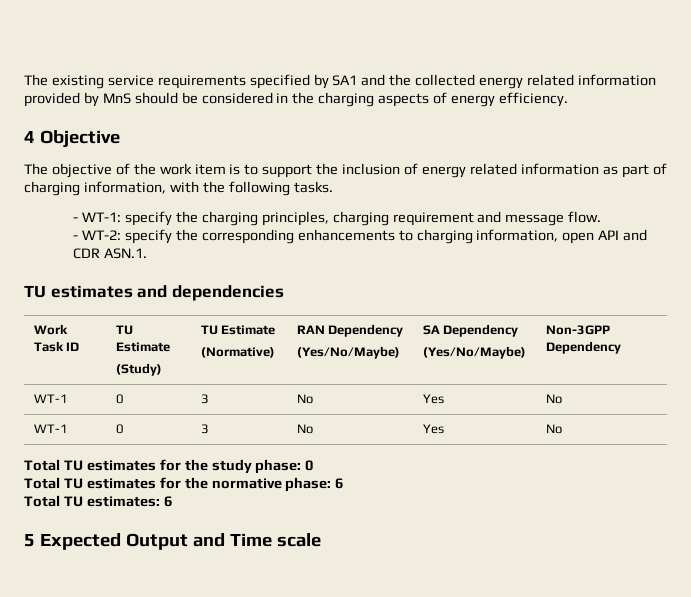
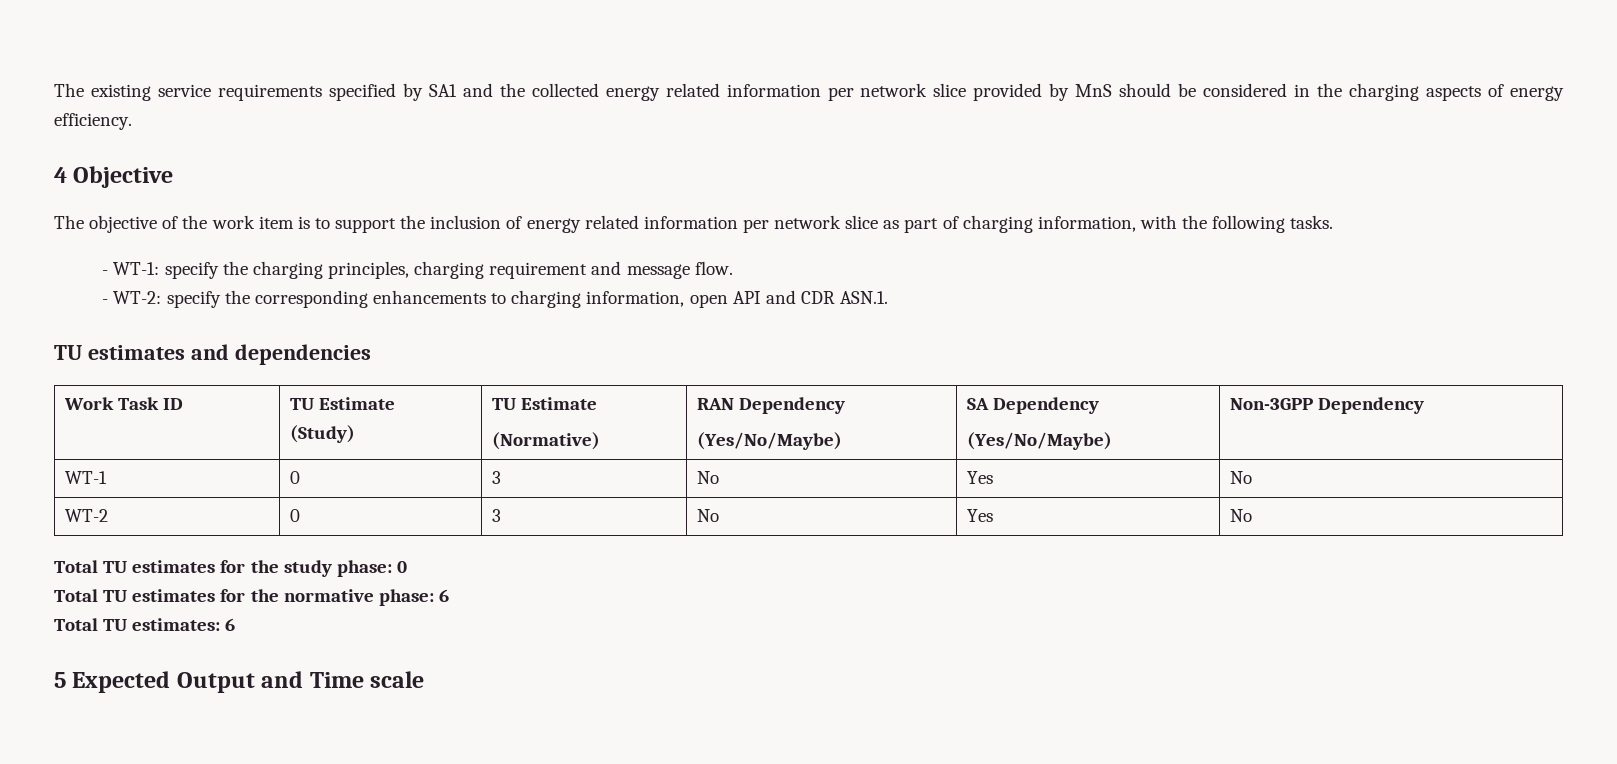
- The existing service requirements specified by SA1 and the collected energy related information provided by MnS should be considered in the charging aspects of energy efficiency.
+ The existing service requirements specified by SA1 and the collected energy related information per network slice provided by MnS should be considered in the charging aspects of energy efficiency.
- The objective of the work item is to support the inclusion of energy related information as part of charging information, with the following tasks.
+ The objective of the work item is to support the inclusion of energy related information per network slice as part of charging information, with the following tasks.
  Work Task ID | TU Estimate
  (Study) | TU Estimate
  (Normative) | RAN Dependency
  (Yes/No/Maybe) | SA Dependency
  (Yes/No/Maybe) | Non-3GPP Dependency
  WT-1 | 0 | 3 | No | Yes | No
- WT-1 | 0 | 3 | No | Yes | No
+ WT-2 | 0 | 3 | No | Yes | No

